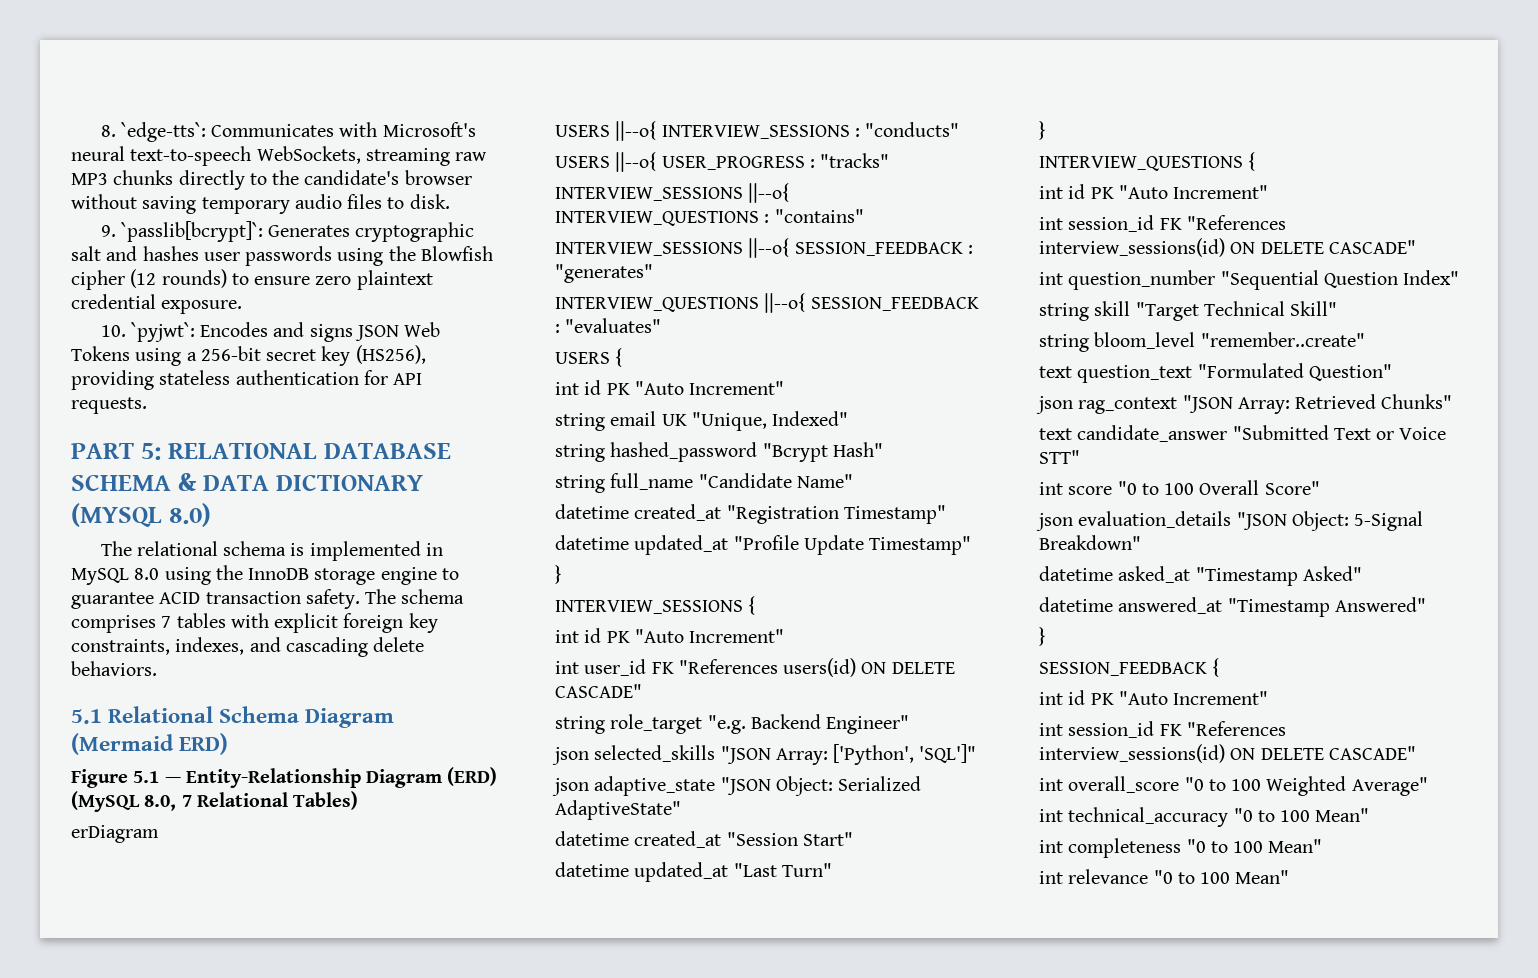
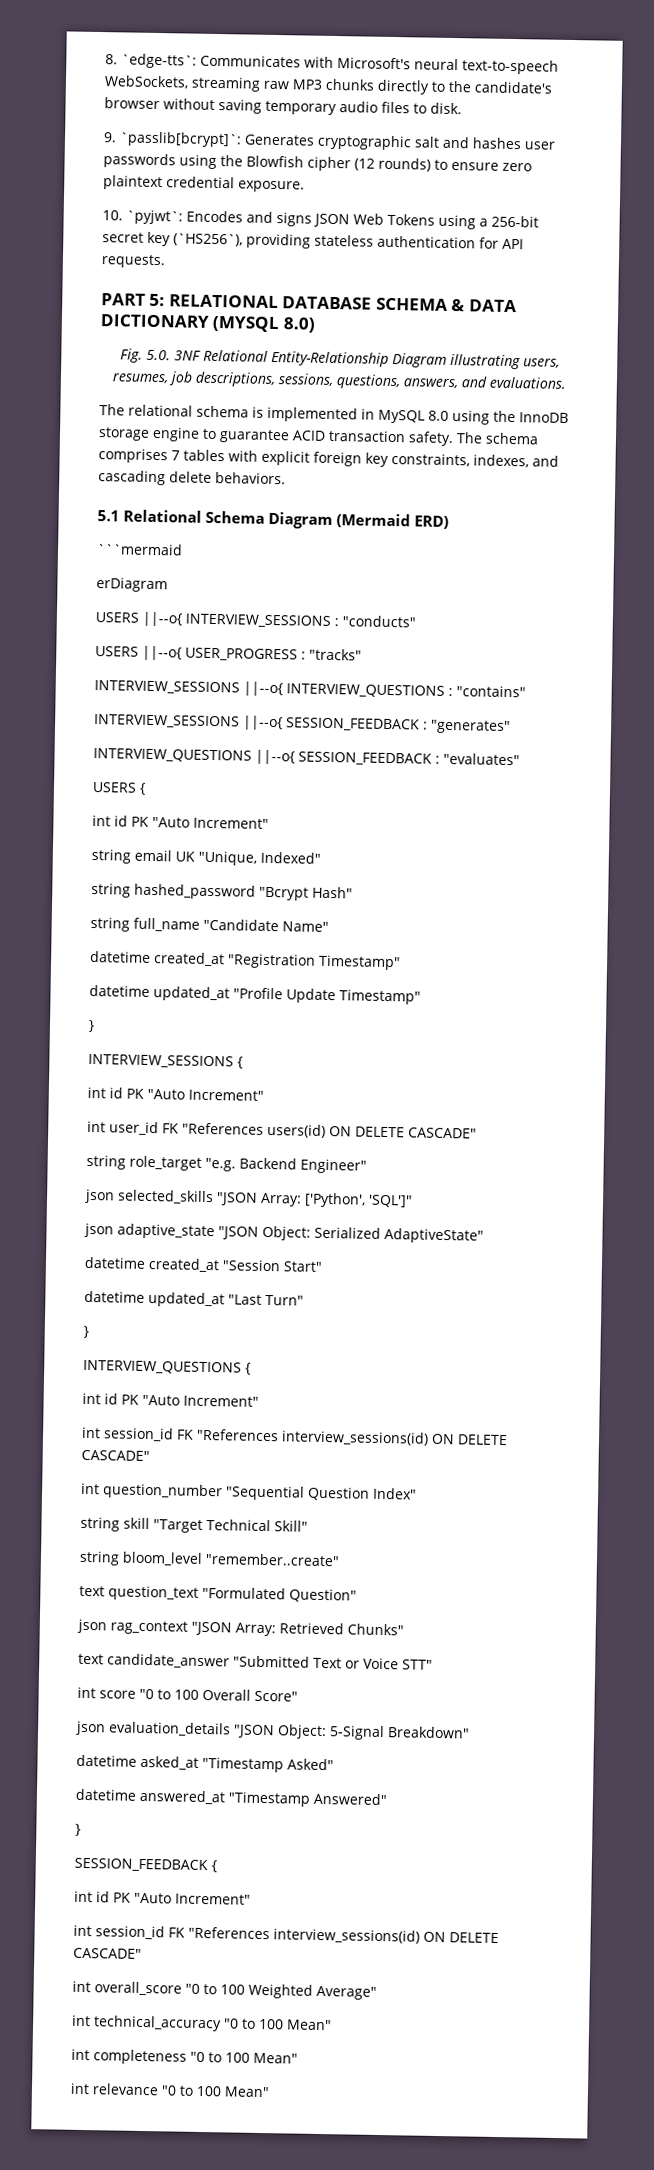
- 10. `pyjwt`: Encodes and signs JSON Web Tokens using a 256-bit secret key (HS256), providing stateless authentication for API requests.
+ 10. `pyjwt`: Encodes and signs JSON Web Tokens using a 256-bit secret key (`HS256`), providing stateless authentication for API requests.
+ Fig. 5.0. 3NF Relational Entity-Relationship Diagram illustrating users, resumes, job descriptions, sessions, questions, answers, and evaluations.
- Figure 5.1 — Entity-Relationship Diagram (ERD) (MySQL 8.0, 7 Relational Tables)
+ ```mermaid

